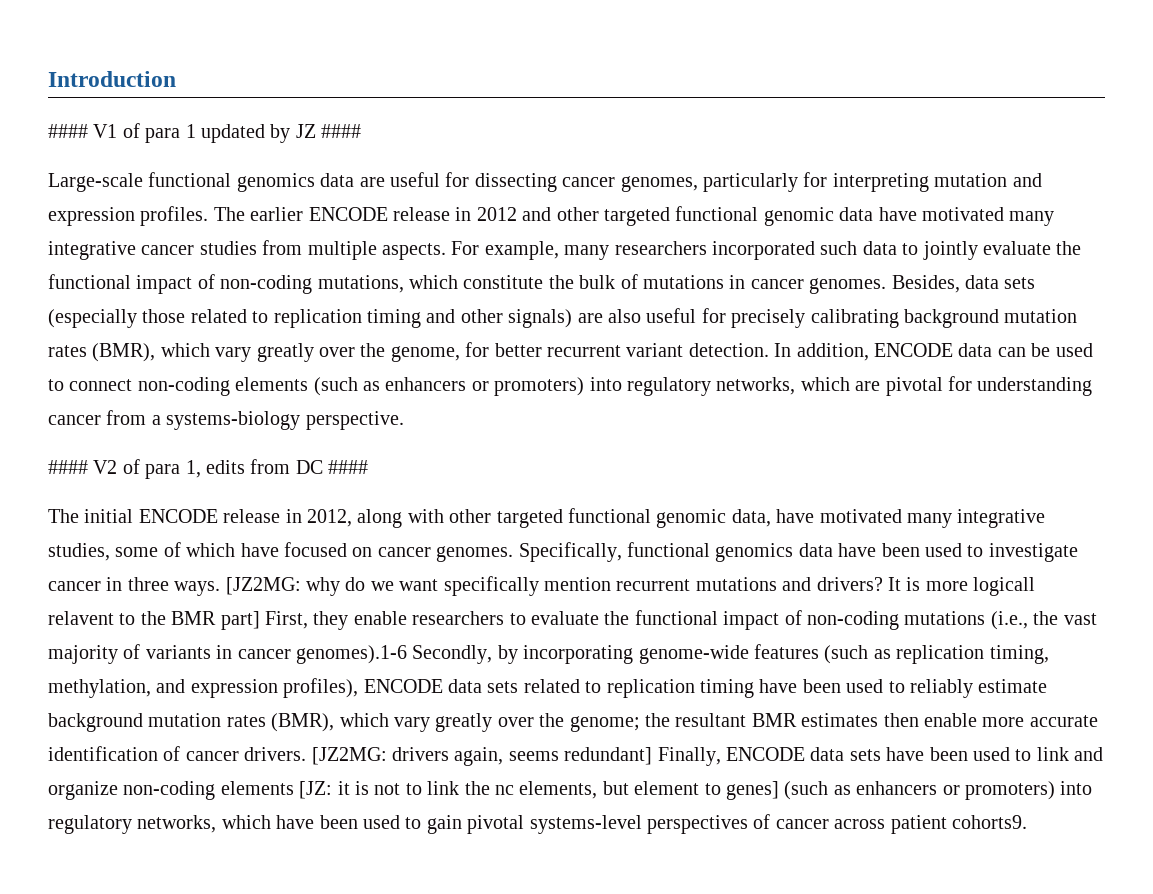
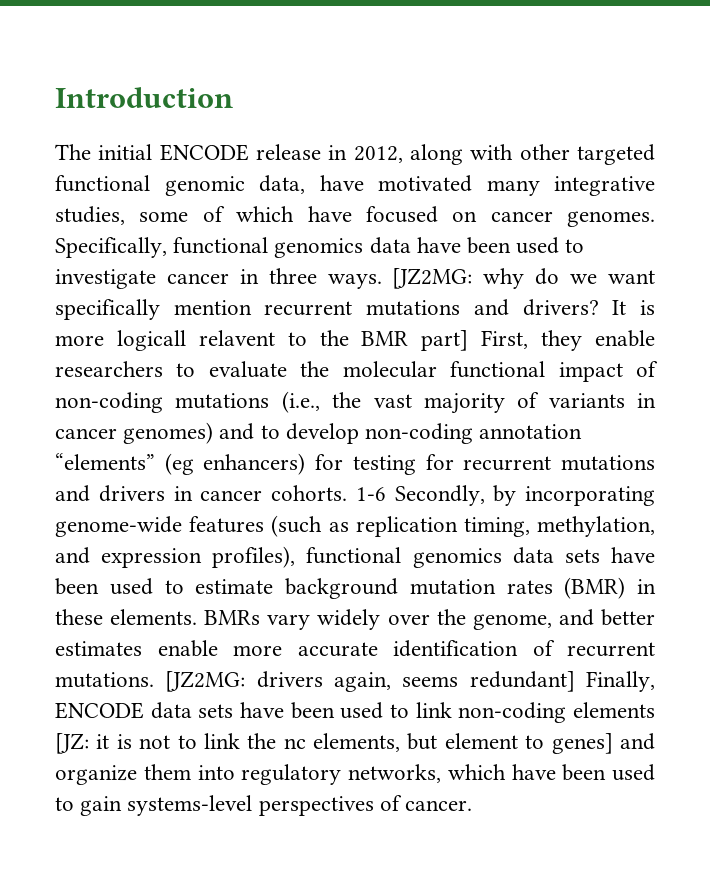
- #### V1 of para 1 updated by JZ ####
- Large-scale functional genomics data are useful for dissecting cancer genomes, particularly for interpreting mutation and expression profiles. The earlier ENCODE release in 2012 and other targeted functional genomic data have motivated many integrative cancer studies from multiple aspects. For example, many researchers incorporated such data to jointly evaluate the functional impact of non-coding mutations, which constitute the bulk of mutations in cancer genomes. Besides, data sets (especially those related to replication timing and other signals) are also useful for precisely calibrating background mutation rates (BMR), which vary greatly over the genome, for better recurrent variant detection. In addition, ENCODE data can be used to connect non-coding elements (such as enhancers or promoters) into regulatory networks, which are pivotal for understanding cancer from a systems-biology perspective.
- #### V2 of para 1, edits from DC ####
- It is more logicall relavent to the BMR part] First, they enable researchers to evaluate the functional impact of non-coding mutations (i.e., the vast majority of variants in cancer genomes).1-6 Secondly, by incorporating genome-wide features (such as replication timing, methylation, and expression profiles), ENCODE data sets related to replication timing have been used to reliably estimate background mutation rates (BMR), which vary greatly over the genome; the resultant BMR estimates then enable more accurate identification of cancer drivers.
+ It is more logicall relavent to the BMR part] First, they enable researchers to evaluate the molecular functional impact of non-coding mutations (i.e., the vast majority of variants in cancer genomes) and to develop non-coding annotation “elements” (eg enhancers) for testing for recurrent mutations and drivers in cancer cohorts. 1-6 Secondly, by incorporating genome-wide features (such as replication timing, methylation, and expression profiles), functional genomics data sets have been used to estimate background mutation rates (BMR) in these elements. BMRs vary widely over the genome, and better estimates enable more accurate identification of recurrent mutations.
- [JZ2MG: drivers again, seems redundant] Finally, ENCODE data sets have been used to link and organize non-coding elements [JZ: it is not to link the nc elements, but element to genes] (such as enhancers or promoters) into regulatory networks, which have been used to gain pivotal systems-level perspectives of cancer across patient cohorts9.
+ [JZ2MG: drivers again, seems redundant] Finally, ENCODE data sets have been used to link non-coding elements [JZ: it is not to link the nc elements, but element to genes] and organize them into regulatory networks, which have been used to gain systems-level perspectives of cancer.

